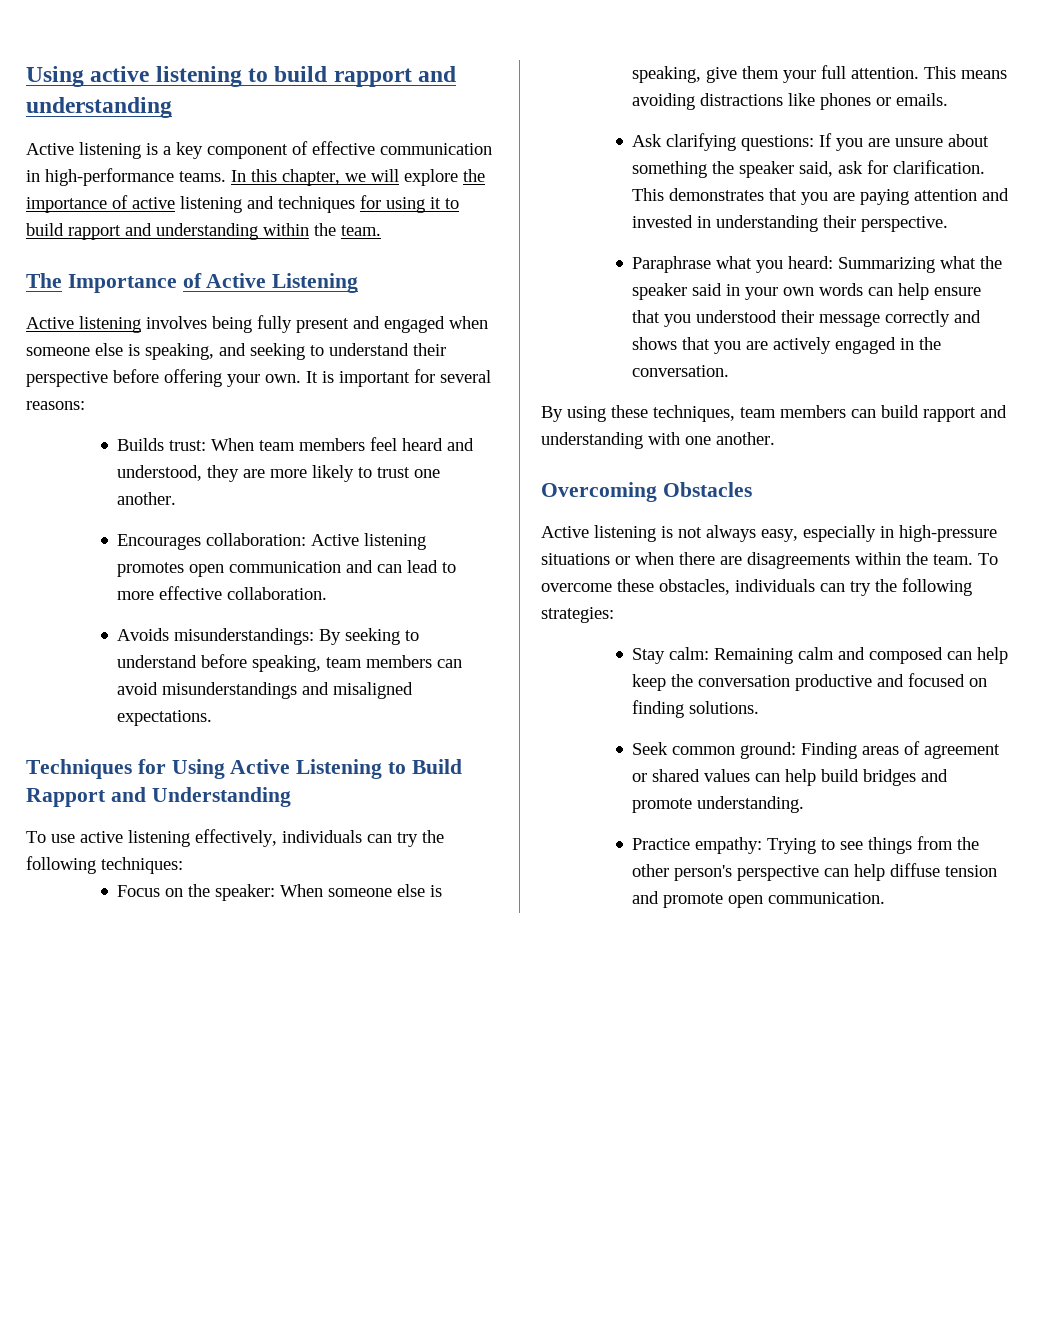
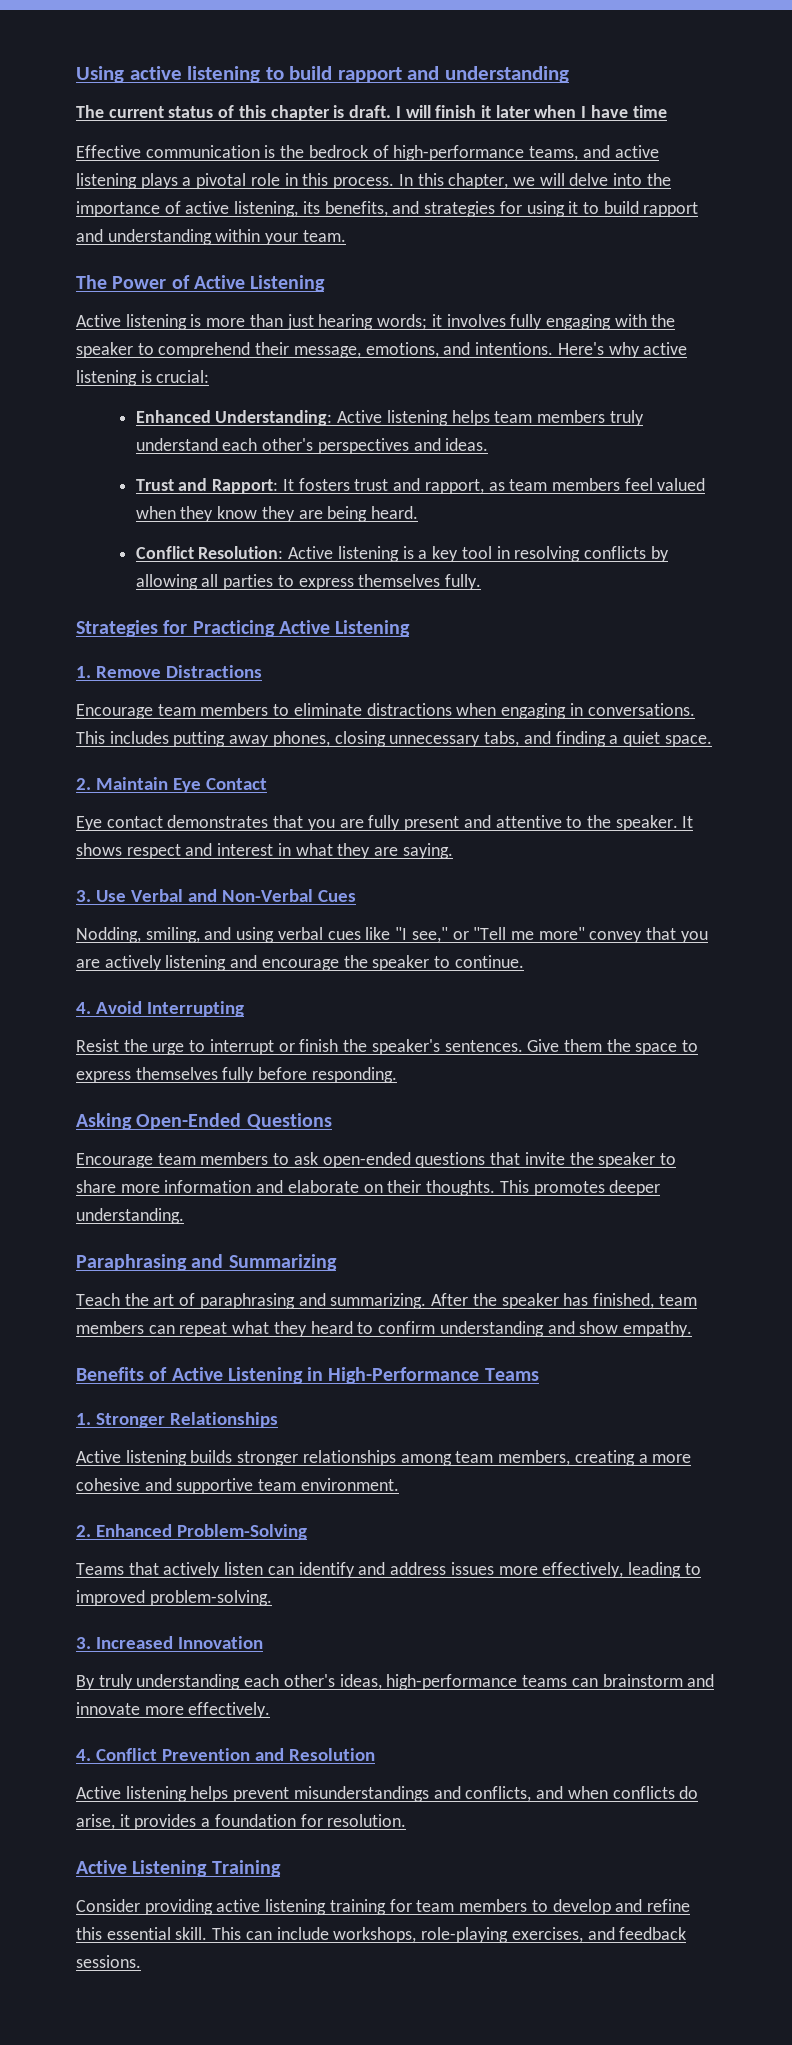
- Active listening is a key component of effective communication in high-performance teams.
+ The current status of this chapter is draft. I will finish it later when I have time
+ Effective communication is the bedrock of high-performance teams, and active listening plays a pivotal role in this process.
- In this chapter, we will explore the importance of active listening and techniques for using it to build rapport and understanding within the team.
+ In this chapter, we will delve into the importance of active listening, its benefits, and strategies for using it to build rapport and understanding within your team.
- The Importance of Active Listening
+ The Power of Active Listening
- Active listening involves being fully present and engaged when someone else is speaking, and seeking to understand their perspective before offering your own. It is important for several reasons:
- Builds trust: When team members feel heard and understood, they are more likely to trust one another.
- Encourages collaboration: Active listening promotes open communication and can lead to more effective collaboration.
- Avoids misunderstandings: By seeking to understand before speaking, team members can avoid misunderstandings and misaligned expectations.
- Techniques for Using Active Listening to Build Rapport and Understanding
- To use active listening effectively, individuals can try the following techniques:
- Focus on the speaker: When someone else is speaking, give them your full attention. This means avoiding distractions like phones or emails.
- Ask clarifying questions: If you are unsure about something the speaker said, ask for clarification. This demonstrates that you are paying attention and invested in understanding their perspective.
- Paraphrase what you heard: Summarizing what the speaker said in your own words can help ensure that you understood their message correctly and shows that you are actively engaged in the conversation.
- By using these techniques, team members can build rapport and understanding with one another.
- Overcoming Obstacles
- Active listening is not always easy, especially in high-pressure situations or when there are disagreements within the team. To overcome these obstacles, individuals can try the following strategies:
- Stay calm: Remaining calm and composed can help keep the conversation productive and focused on finding solutions.
- Seek common ground: Finding areas of agreement or shared values can help build bridges and promote understanding.
- Practice empathy: Trying to see things from the other person's perspective can help diffuse tension and promote open communication.
+ Active listening is more than just hearing words; it involves fully engaging with the speaker to comprehend their message, emotions, and intentions. Here's why active listening is crucial:
+ Enhanced Understanding: Active listening helps team members truly understand each other's perspectives and ideas.
+ Trust and Rapport: It fosters trust and rapport, as team members feel valued when they know they are being heard.
+ Conflict Resolution: Active listening is a key tool in resolving conflicts by allowing all parties to express themselves fully.
+ Strategies for Practicing Active Listening
+ 1. Remove Distractions
+ Encourage team members to eliminate distractions when engaging in conversations. This includes putting away phones, closing unnecessary tabs, and finding a quiet space.
+ 2. Maintain Eye Contact
+ Eye contact demonstrates that you are fully present and attentive to the speaker. It shows respect and interest in what they are saying.
+ 3. Use Verbal and Non-Verbal Cues
+ Nodding, smiling, and using verbal cues like "I see," or "Tell me more" convey that you are actively listening and encourage the speaker to continue.
+ 4. Avoid Interrupting
+ Resist the urge to interrupt or finish the speaker's sentences. Give them the space to express themselves fully before responding.
+ Asking Open-Ended Questions
+ Encourage team members to ask open-ended questions that invite the speaker to share more information and elaborate on their thoughts. This promotes deeper understanding.
+ Paraphrasing and Summarizing
+ Teach the art of paraphrasing and summarizing. After the speaker has finished, team members can repeat what they heard to confirm understanding and show empathy.
+ Benefits of Active Listening in High-Performance Teams
+ 1. Stronger Relationships
+ Active listening builds stronger relationships among team members, creating a more cohesive and supportive team environment.
+ 2. Enhanced Problem-Solving
+ Teams that actively listen can identify and address issues more effectively, leading to improved problem-solving.
+ 3. Increased Innovation
+ By truly understanding each other's ideas, high-performance teams can brainstorm and innovate more effectively.
+ 4. Conflict Prevention and Resolution
+ Active listening helps prevent misunderstandings and conflicts, and when conflicts do arise, it provides a foundation for resolution.
+ Active Listening Training
+ Consider providing active listening training for team members to develop and refine this essential skill. This can include workshops, role-playing exercises, and feedback sessions.

